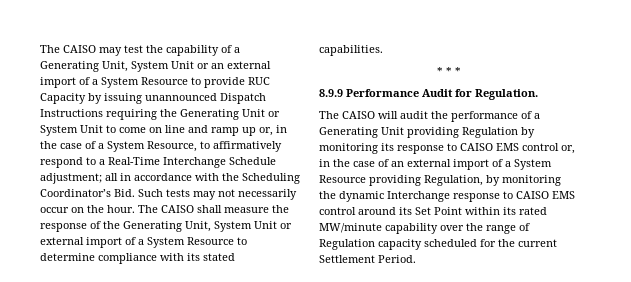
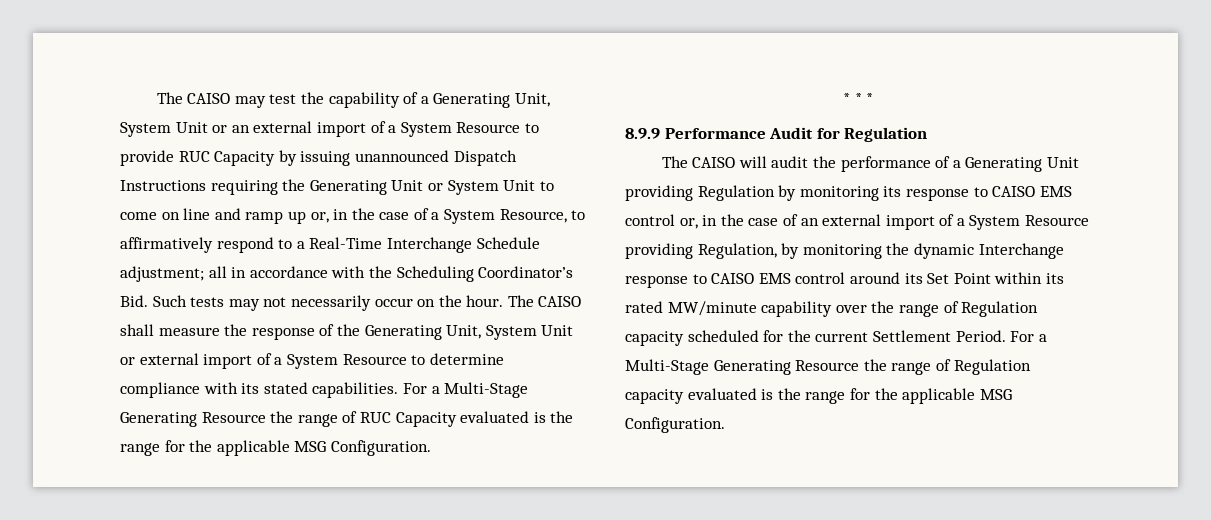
+ For a Multi-Stage Generating Resource the range of RUC Capacity evaluated is the range for the applicable MSG Configuration.
- 8.9.9 Performance Audit for Regulation.
+ 8.9.9 Performance Audit for Regulation
+ For a Multi-Stage Generating Resource the range of Regulation capacity evaluated is the range for the applicable MSG Configuration.

